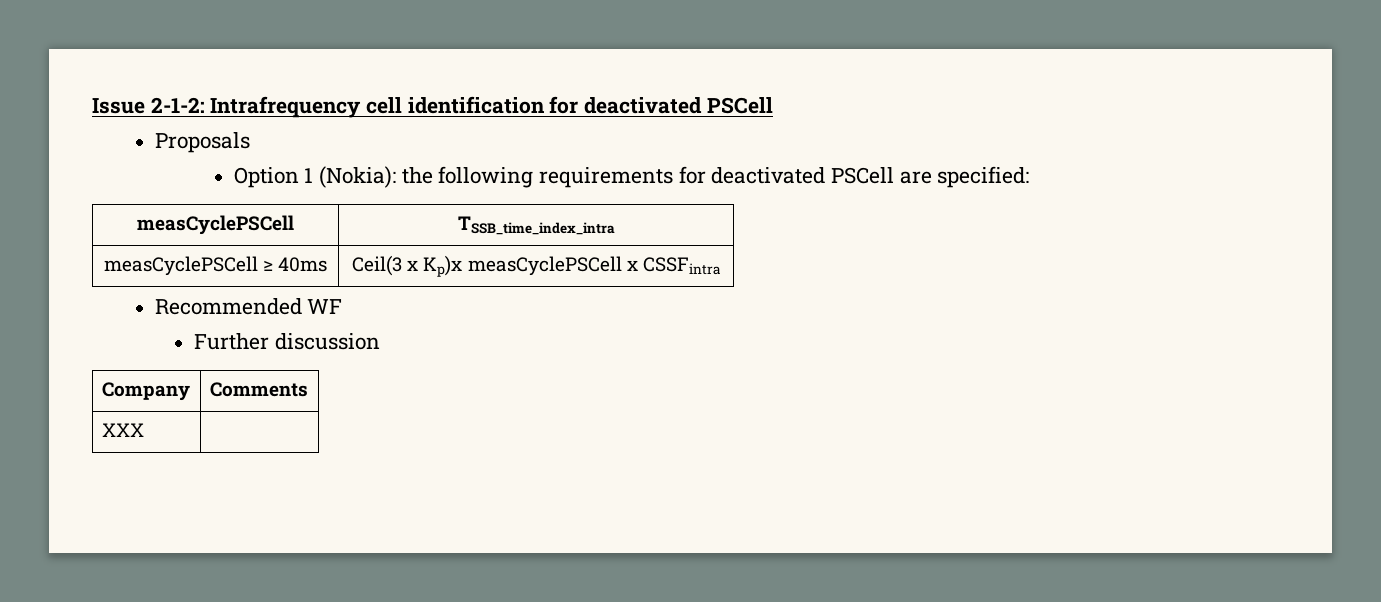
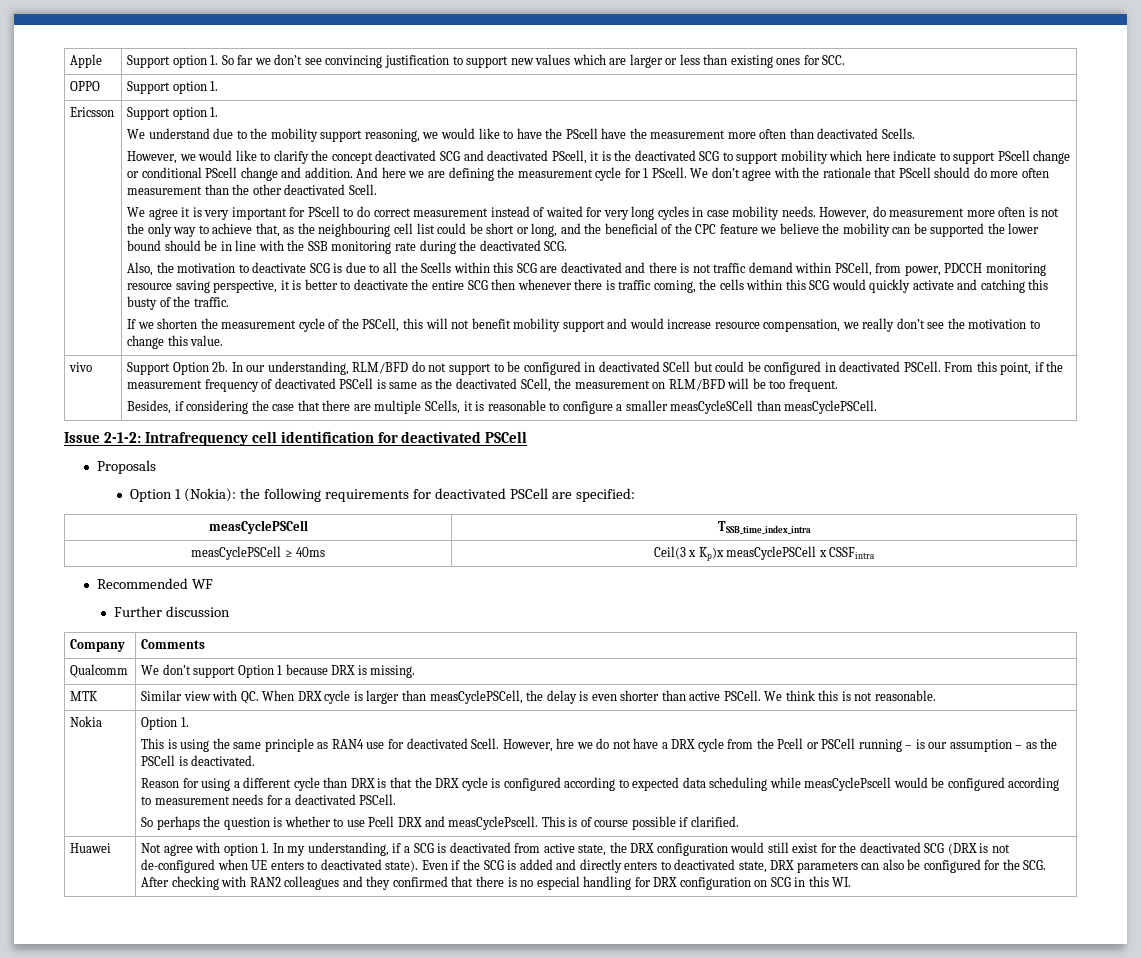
+ Apple | Support option 1. So far we don’t see convincing justification to support new values which are larger or less than existing ones for SCC.
+ OPPO | Support option 1.
+ Ericsson | Support option 1.
+ We understand due to the mobility support reasoning, we would like to have the PScell have the measurement more often than deactivated Scells.
+ However, we would like to clarify the concept deactivated SCG and deactivated PScell, it is the deactivated SCG to support mobility which here indicate to support PScell change or conditional PScell change and addition. And here we are defining the measurement cycle for 1 PScell. We don’t agree with the rationale that PScell should do more often measurement than the other deactivated Scell.
+ We agree it is very important for PScell to do correct measurement instead of waited for very long cycles in case mobility needs. However, do measurement more often is not the only way to achieve that, as the neighbouring cell list could be short or long, and the beneficial of the CPC feature we believe the mobility can be supported the lower bound should be in line with the SSB monitoring rate during the deactivated SCG.
+ Also, the motivation to deactivate SCG is due to all the Scells within this SCG are deactivated and there is not traffic demand within PSCell, from power, PDCCH monitoring resource saving perspective, it is better to deactivate the entire SCG then whenever there is traffic coming, the cells within this SCG would quickly activate and catching this busty of the traffic.
+ If we shorten the measurement cycle of the PSCell, this will not benefit mobility support and would increase resource compensation, we really don’t see the motivation to change this value.
+ vivo | Support Option 2b. In our understanding, RLM/BFD do not support to be configured in deactivated SCell but could be configured in deactivated PSCell. From this point, if the measurement frequency of deactivated PSCell is same as the deactivated SCell, the measurement on RLM/BFD will be too frequent.
+ Besides, if considering the case that there are multiple SCells, it is reasonable to configure a smaller measCycleSCell than measCyclePSCell.
- XXX |
+ Qualcomm | We don’t support Option 1 because DRX is missing.
+ MTK | Similar view with QC. When DRX cycle is larger than measCyclePSCell, the delay is even shorter than active PSCell. We think this is not reasonable.
+ Nokia | Option 1.
+ This is using the same principle as RAN4 use for deactivated Scell. However, hre we do not have a DRX cycle from the Pcell or PSCell running – is our assumption – as the PSCell is deactivated.
+ Reason for using a different cycle than DRX is that the DRX cycle is configured according to expected data scheduling while measCyclePscell would be configured according to measurement needs for a deactivated PSCell.
+ So perhaps the question is whether to use Pcell DRX and measCyclePscell. This is of course possible if clarified.
+ Huawei | Not agree with option 1. In my understanding, if a SCG is deactivated from active state, the DRX configuration would still exist for the deactivated SCG (DRX is not de-configured when UE enters to deactivated state). Even if the SCG is added and directly enters to deactivated state, DRX parameters can also be configured for the SCG. After checking with RAN2 colleagues and they confirmed that there is no especial handling for DRX configuration on SCG in this WI.

